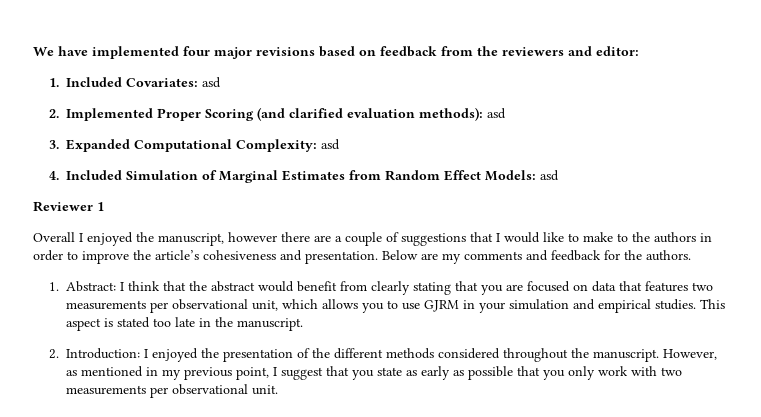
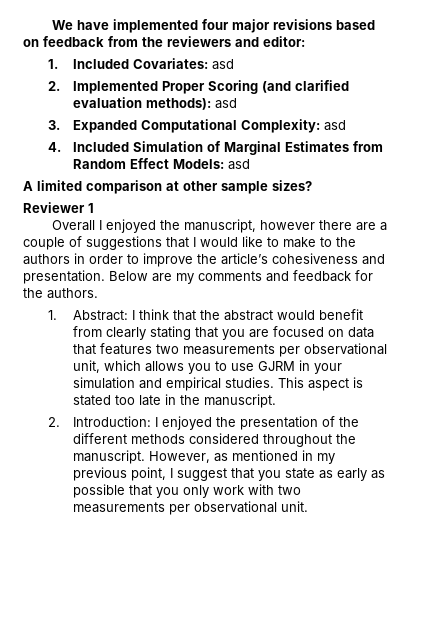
+ A limited comparison at other sample sizes?

